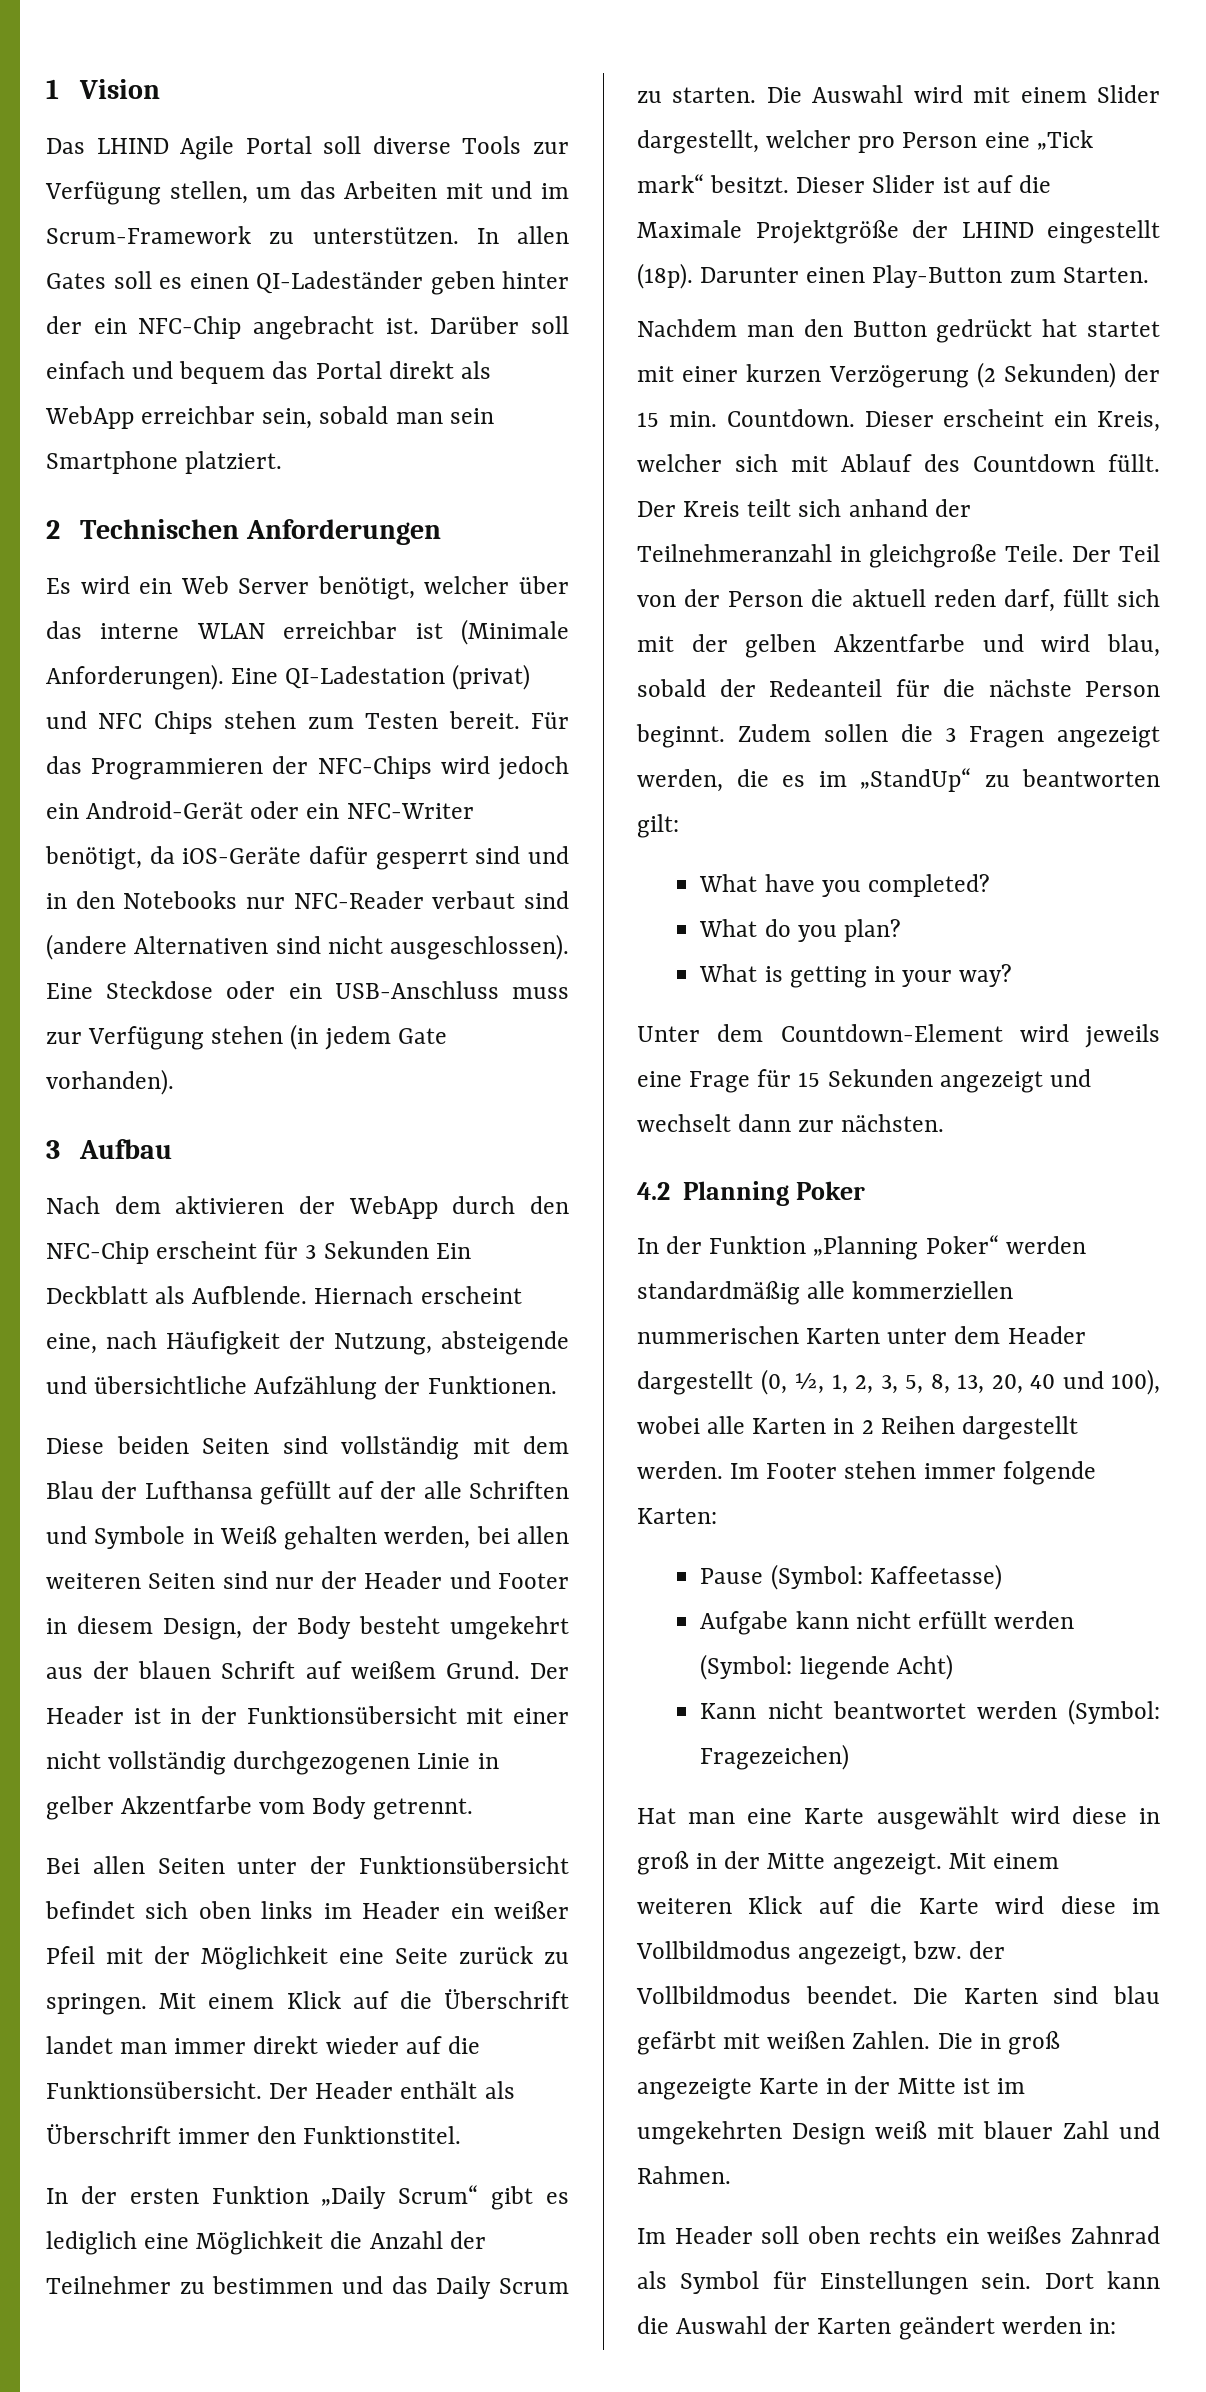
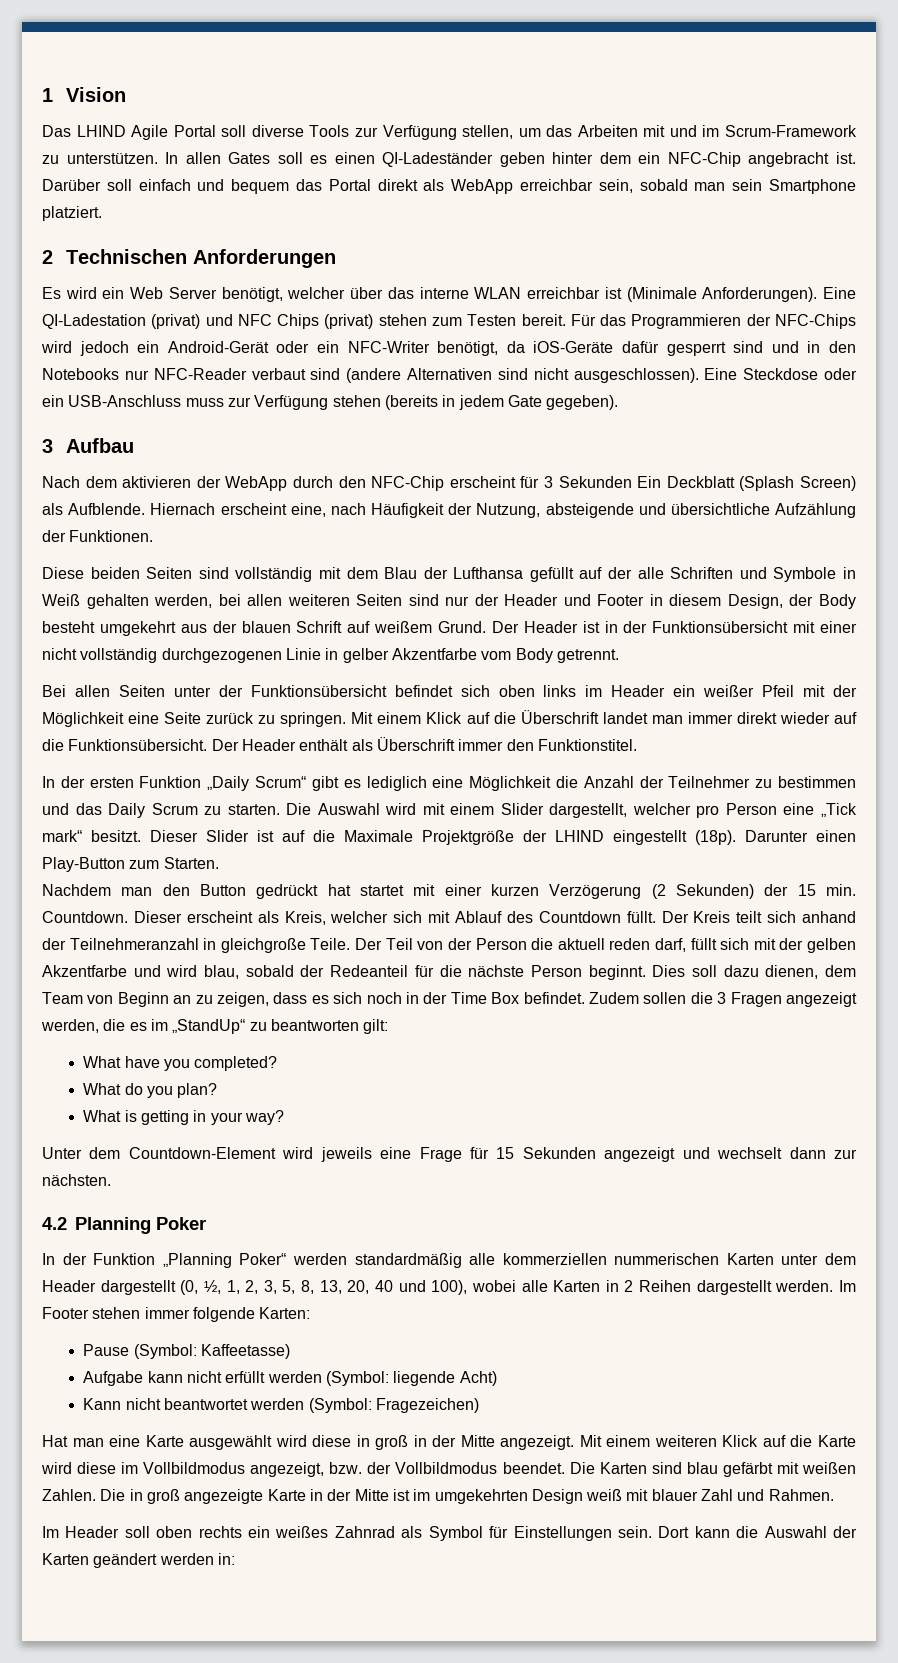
- In allen Gates soll es einen QI-Ladeständer geben hinter der ein NFC-Chip angebracht ist.
+ In allen Gates soll es einen QI-Ladeständer geben hinter dem ein NFC-Chip angebracht ist.
- Eine QI-Ladestation (privat) und NFC Chips stehen zum Testen bereit.
+ Eine QI-Ladestation (privat) und NFC Chips (privat) stehen zum Testen bereit.
- Eine Steckdose oder ein USB-Anschluss muss zur Verfügung stehen (in jedem Gate vorhanden).
+ Eine Steckdose oder ein USB-Anschluss muss zur Verfügung stehen (bereits in jedem Gate gegeben).
- Nach dem aktivieren der WebApp durch den NFC-Chip erscheint für 3 Sekunden Ein Deckblatt als Aufblende.
+ Nach dem aktivieren der WebApp durch den NFC-Chip erscheint für 3 Sekunden Ein Deckblatt (Splash Screen) als Aufblende.
- Dieser erscheint ein Kreis, welcher sich mit Ablauf des Countdown füllt.
+ Dieser erscheint als Kreis, welcher sich mit Ablauf des Countdown füllt.
+ Dies soll dazu dienen, dem Team von Beginn an zu zeigen, dass es sich noch in der Time Box befindet.

